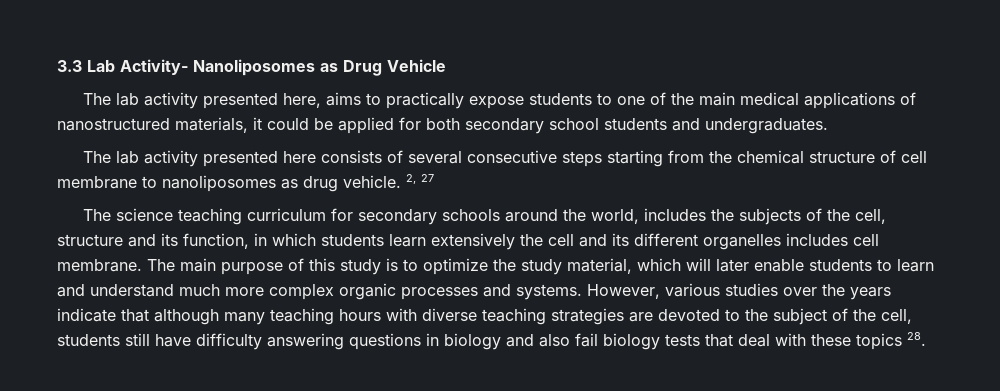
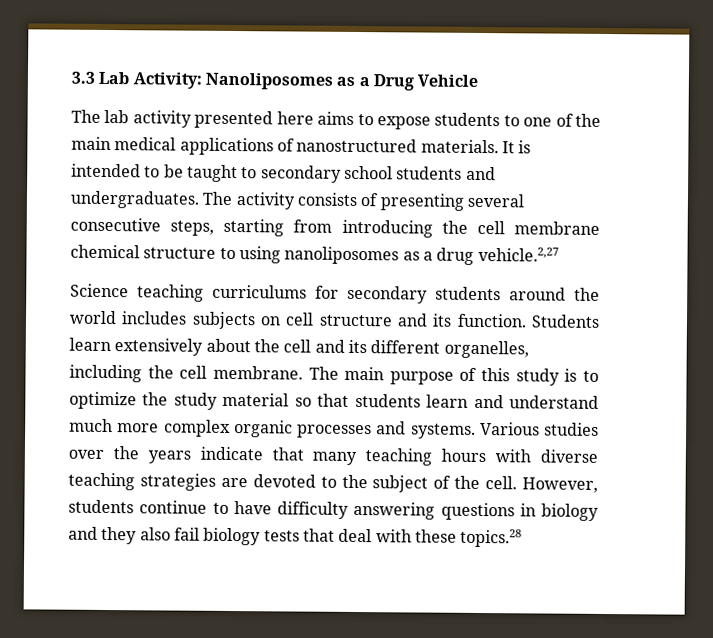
- 3.3 Lab Activity- Nanoliposomes as Drug Vehicle
+ 3.3 Lab Activity: Nanoliposomes as a Drug Vehicle
- The lab activity presented here, aims to practically expose students to one of the main medical applications of nanostructured materials, it could be applied for both secondary school students and undergraduates.
- The lab activity presented here consists of several consecutive steps starting from the chemical structure of cell membrane to nanoliposomes as drug vehicle. 2, 27
- The science teaching curriculum for secondary schools around the world, includes the subjects of the cell, structure and its function, in which students learn extensively the cell and its different organelles includes cell membrane.
+ The lab activity presented here aims to expose students to one of the main medical applications of nanostructured materials. It is intended to be taught to secondary school students and undergraduates. The activity consists of presenting several consecutive steps, starting from introducing the cell membrane chemical structure to using nanoliposomes as a drug vehicle.2,27
+ Science teaching curriculums for secondary students around the world includes subjects on cell structure and its function. Students learn extensively about the cell and its different organelles, including the cell membrane.
- The main purpose of this study is to optimize the study material, which will later enable students to learn and understand much more complex organic processes and systems.
+ The main purpose of this study is to optimize the study material so that students learn and understand much more complex organic processes and systems.
- However, various studies over the years indicate that although many teaching hours with diverse teaching strategies are devoted to the subject of the cell, students still have difficulty answering questions in biology and also fail biology tests that deal with these topics 28.
+ Various studies over the years indicate that many teaching hours with diverse teaching strategies are devoted to the subject of the cell. However, students continue to have difficulty answering questions in biology and they also fail biology tests that deal with these topics.28

